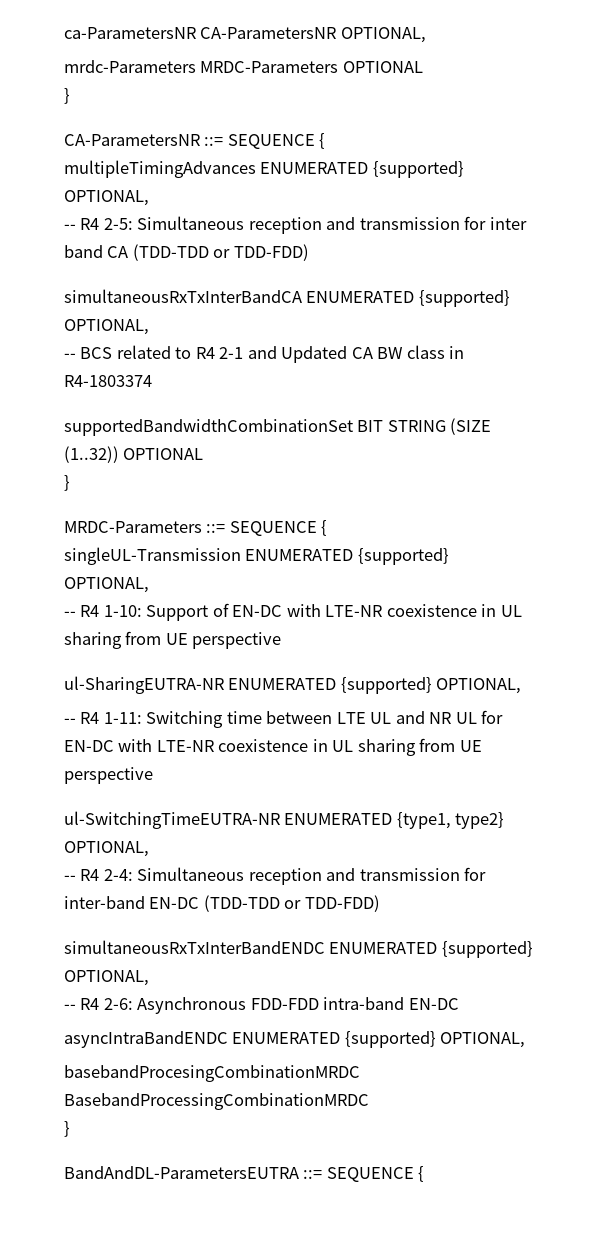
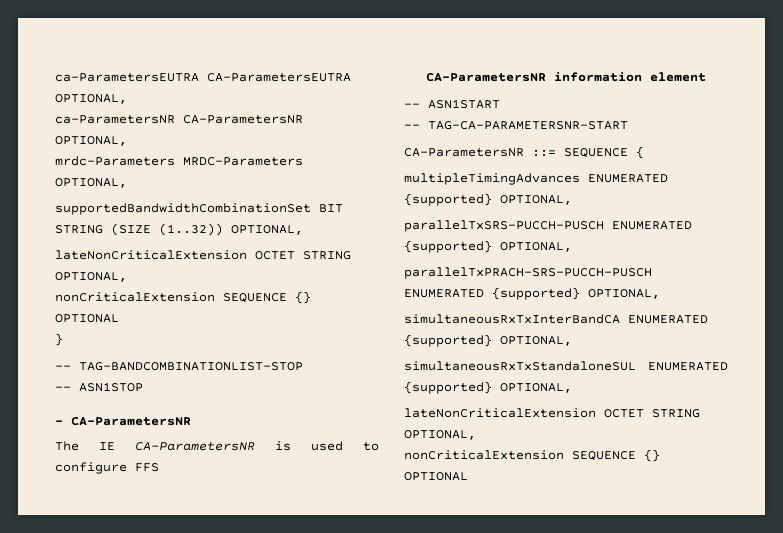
+ ca-ParametersEUTRA CA-ParametersEUTRA OPTIONAL,
- mrdc-Parameters MRDC-Parameters OPTIONAL
+ mrdc-Parameters MRDC-Parameters OPTIONAL,
+ supportedBandwidthCombinationSet BIT STRING (SIZE (1..32)) OPTIONAL,
+ lateNonCriticalExtension OCTET STRING OPTIONAL,
+ nonCriticalExtension SEQUENCE {} OPTIONAL
  }
+ -- TAG-BANDCOMBINATIONLIST-STOP
+ -- ASN1STOP
+ – CA-ParametersNR
+ The IE CA-ParametersNR is used to configure FFS
+ CA-ParametersNR information element
+ -- ASN1START
+ -- TAG-CA-PARAMETERSNR-START
- -- R4 2-5: Simultaneous reception and transmission for inter band CA (TDD-TDD or TDD-FDD)
+ parallelTxSRS-PUCCH-PUSCH ENUMERATED {supported} OPTIONAL,
+ parallelTxPRACH-SRS-PUCCH-PUSCH ENUMERATED {supported} OPTIONAL,
  simultaneousRxTxInterBandCA ENUMERATED {supported} OPTIONAL,
- -- BCS related to R4 2-1 and Updated CA BW class in R4-1803374
- supportedBandwidthCombinationSet BIT STRING (SIZE (1..32)) OPTIONAL
- }
- MRDC-Parameters ::= SEQUENCE {
- singleUL-Transmission ENUMERATED {supported} OPTIONAL,
- -- R4 1-10: Support of EN-DC with LTE-NR coexistence in UL sharing from UE perspective
- ul-SharingEUTRA-NR ENUMERATED {supported} OPTIONAL,
- -- R4 1-11: Switching time between LTE UL and NR UL for EN-DC with LTE-NR coexistence in UL sharing from UE perspective
- ul-SwitchingTimeEUTRA-NR ENUMERATED {type1, type2} OPTIONAL,
- -- R4 2-4: Simultaneous reception and transmission for inter-band EN-DC (TDD-TDD or TDD-FDD)
- simultaneousRxTxInterBandENDC ENUMERATED {supported} OPTIONAL,
- -- R4 2-6: Asynchronous FDD-FDD intra-band EN-DC
- asyncIntraBandENDC ENUMERATED {supported} OPTIONAL,
- basebandProcesingCombinationMRDC BasebandProcessingCombinationMRDC
- }
- BandAndDL-ParametersEUTRA ::= SEQUENCE {
+ simultaneousRxTxStandaloneSUL ENUMERATED {supported} OPTIONAL,
+ lateNonCriticalExtension OCTET STRING OPTIONAL,
+ nonCriticalExtension SEQUENCE {} OPTIONAL

